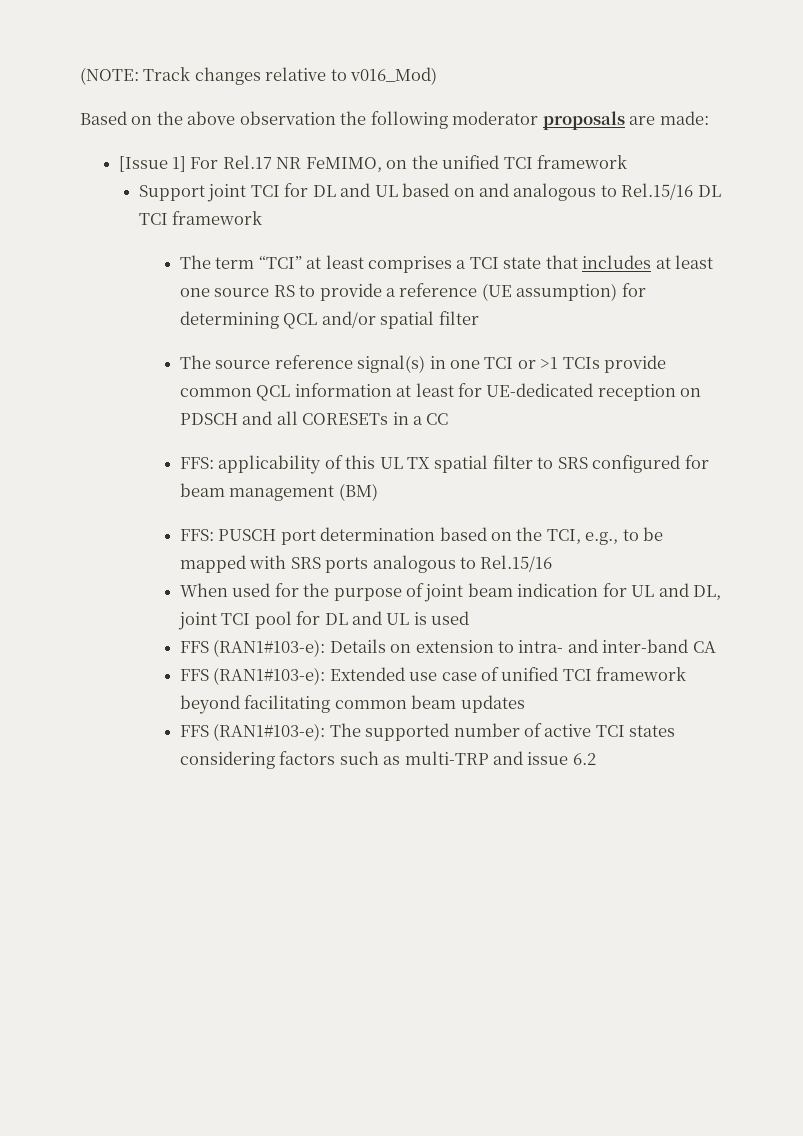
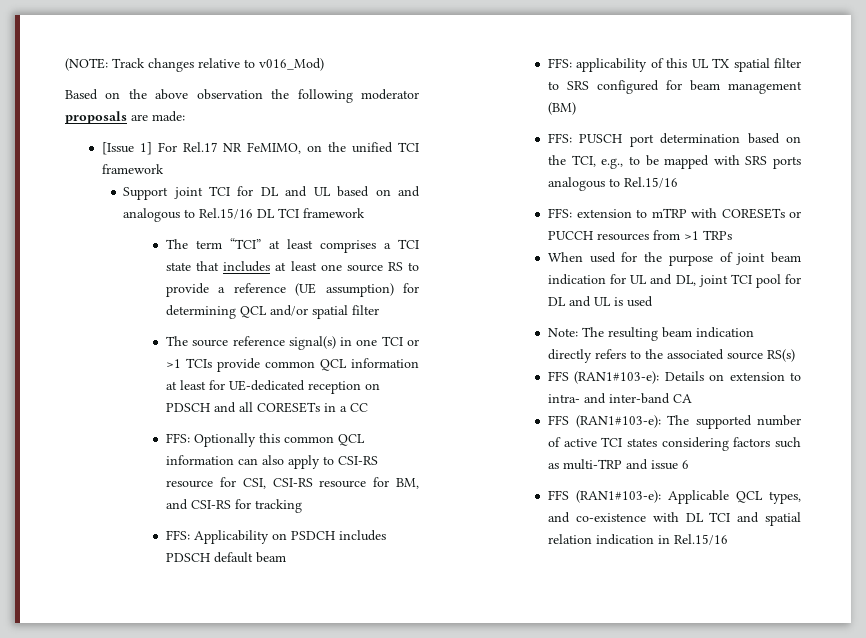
+ FFS: Optionally this common QCL information can also apply to CSI-RS resource for CSI, CSI-RS resource for BM, and CSI-RS for tracking
+ FFS: Applicability on PSDCH includes PDSCH default beam
+ FFS: extension to mTRP with CORESETs or PUCCH resources from >1 TRPs
+ Note: The resulting beam indication directly refers to the associated source RS(s)
- FFS (RAN1#103-e): Extended use case of unified TCI framework beyond facilitating common beam updates
- FFS (RAN1#103-e): The supported number of active TCI states considering factors such as multi-TRP and issue 6.2
+ FFS (RAN1#103-e): The supported number of active TCI states considering factors such as multi-TRP and issue 6
+ FFS (RAN1#103-e): Applicable QCL types, and co-existence with DL TCI and spatial relation indication in Rel.15/16

